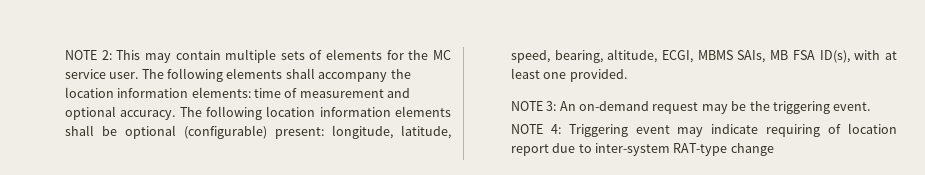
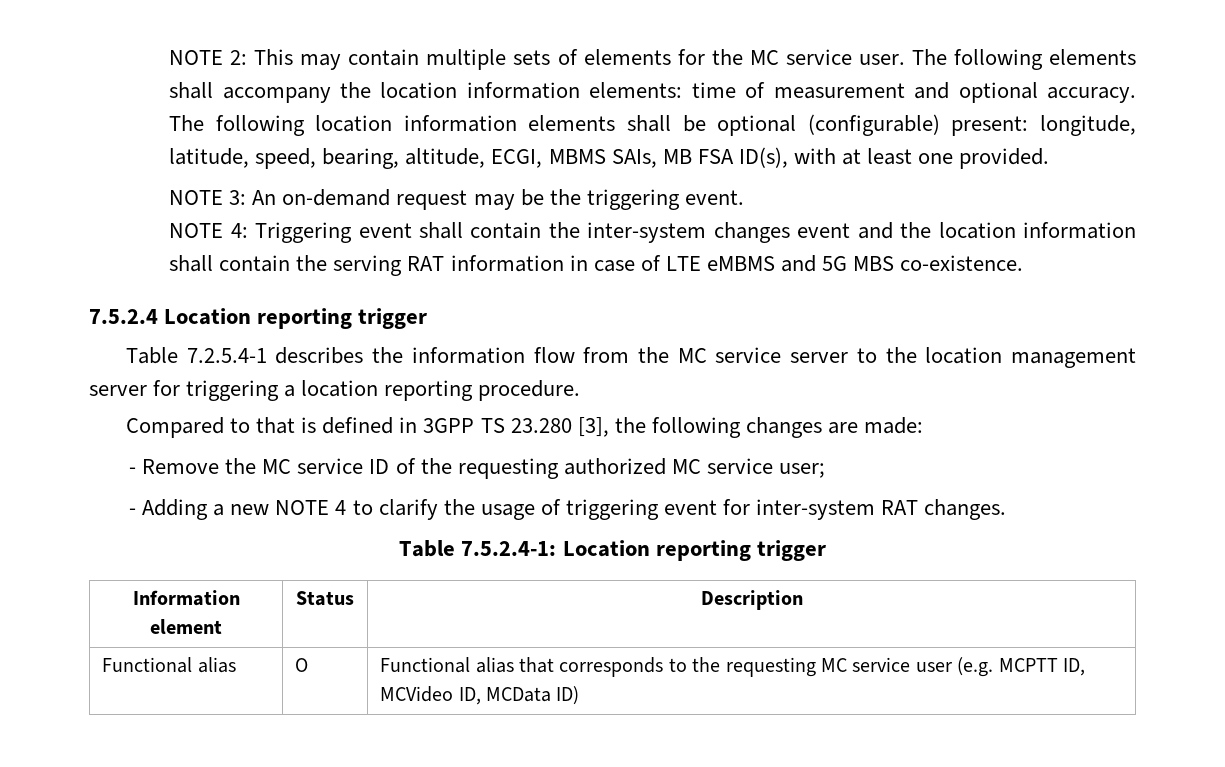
- NOTE 4: Triggering event may indicate requiring of location report due to inter-system RAT-type change
+ NOTE 4: Triggering event shall contain the inter-system changes event and the location information shall contain the serving RAT information in case of LTE eMBMS and 5G MBS co-existence.
+ 7.5.2.4 Location reporting trigger
+ Table 7.2.5.4-1 describes the information flow from the MC service server to the location management server for triggering a location reporting procedure.
+ Compared to that is defined in 3GPP TS 23.280 [3], the following changes are made:
+ - Remove the MC service ID of the requesting authorized MC service user;
+ - Adding a new NOTE 4 to clarify the usage of triggering event for inter-system RAT changes.
+ Table 7.5.2.4-1: Location reporting trigger
+ Information element | Status | Description
+ Functional alias | O | Functional alias that corresponds to the requesting MC service user (e.g. MCPTT ID, MCVideo ID, MCData ID)

